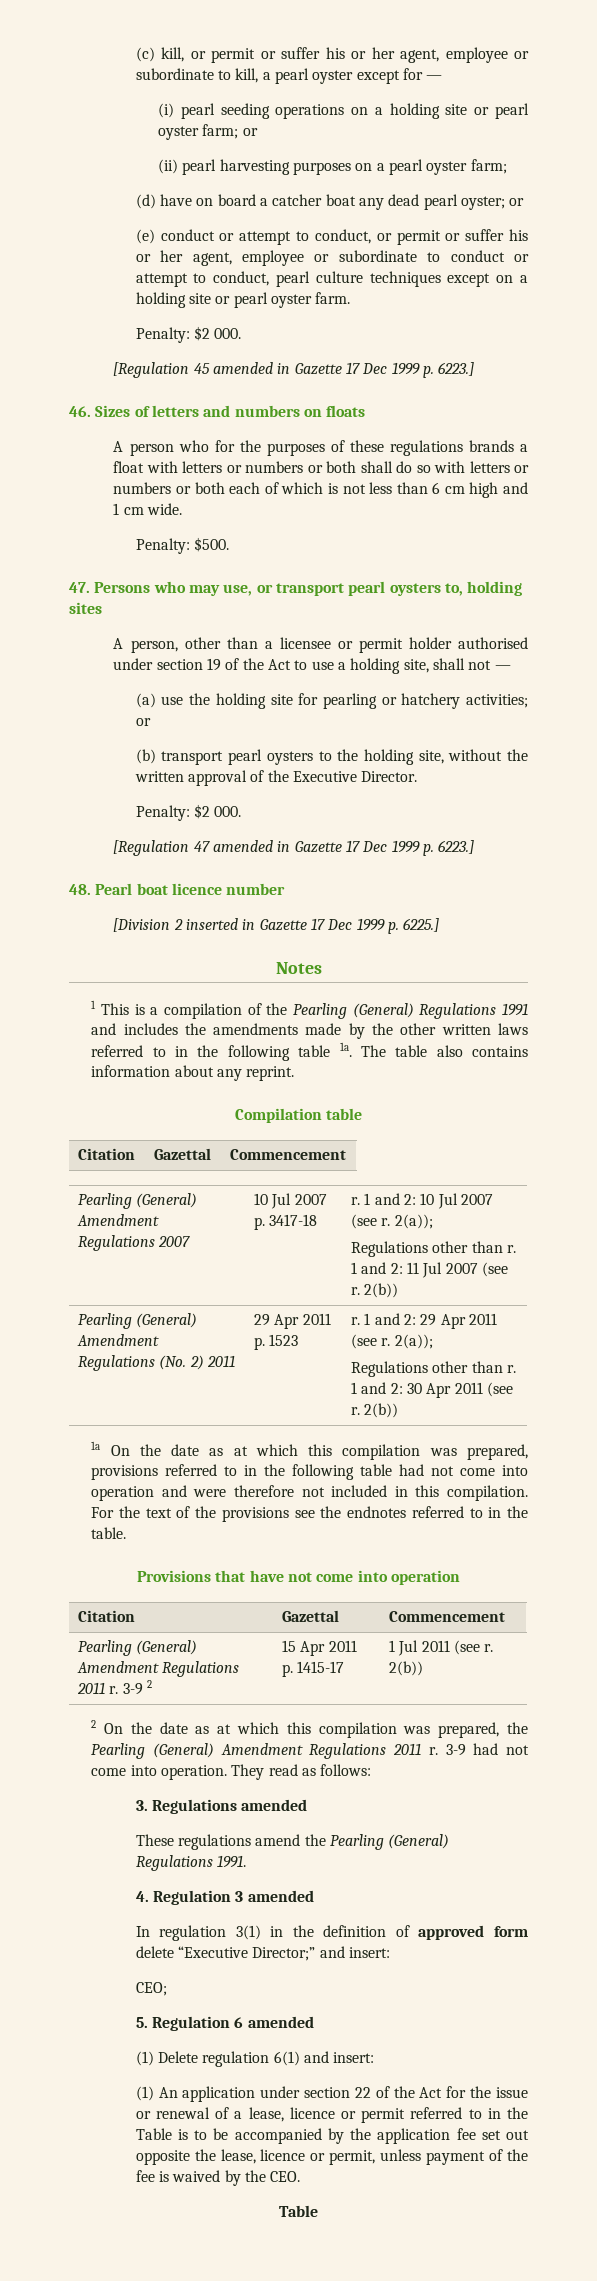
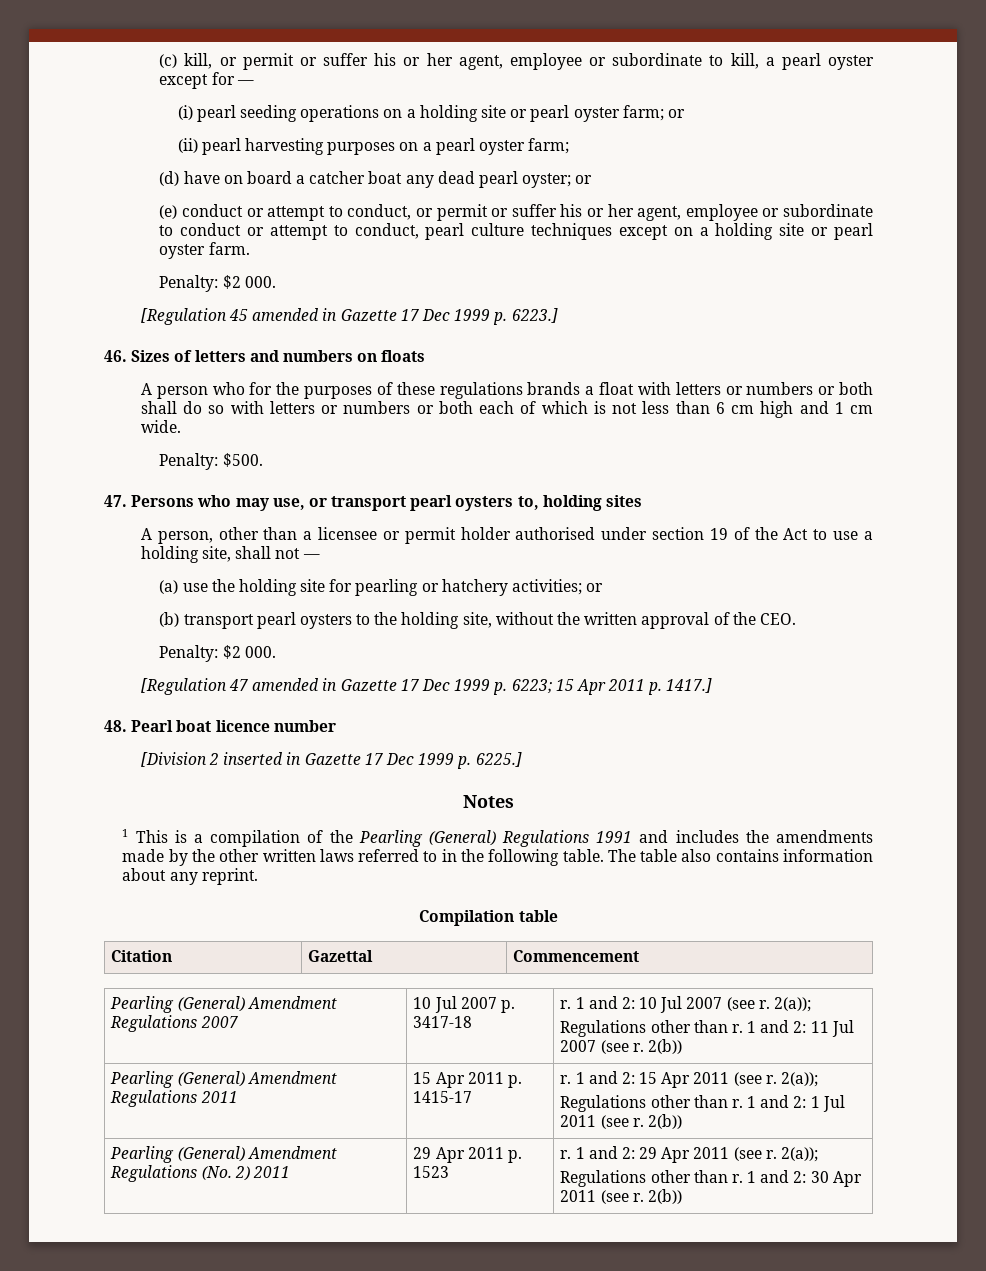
- (b) transport pearl oysters to the holding site, without the written approval of the Executive Director.
+ (b) transport pearl oysters to the holding site, without the written approval of the CEO.
- [Regulation 47 amended in Gazette 17 Dec 1999 p. 6223.]
+ [Regulation 47 amended in Gazette 17 Dec 1999 p. 6223; 15 Apr 2011 p. 1417.]
- 1 This is a compilation of the Pearling (General) Regulations 1991 and includes the amendments made by the other written laws referred to in the following table 1a.
+ 1 This is a compilation of the Pearling (General) Regulations 1991 and includes the amendments made by the other written laws referred to in the following table.
+ Pearling (General) Amendment Regulations 2011 | 15 Apr 2011 p. 1415-17 | r. 1 and 2: 15 Apr 2011 (see r. 2(a));
+ Regulations other than r. 1 and 2: 1 Jul 2011 (see r. 2(b))
- 1a On the date as at which this compilation was prepared, provisions referred to in the following table had not come into operation and were therefore not included in this compilation. For the text of the provisions see the endnotes referred to in the table.
- Provisions that have not come into operation
- Citation | Gazettal | Commencement
- Pearling (General) Amendment Regulations 2011 r. 3-9 2 | 15 Apr 2011 p. 1415-17 | 1 Jul 2011 (see r. 2(b))
- 2 On the date as at which this compilation was prepared, the Pearling (General) Amendment Regulations 2011 r. 3-9 had not come into operation. They read as follows:
- 3. Regulations amended
- These regulations amend the Pearling (General) Regulations 1991.
- 4. Regulation 3 amended
- In regulation 3(1) in the definition of approved form delete “Executive Director;” and insert:
- CEO;
- 5. Regulation 6 amended
- (1) Delete regulation 6(1) and insert:
- (1) An application under section 22 of the Act for the issue or renewal of a lease, licence or permit referred to in the Table is to be accompanied by the application fee set out opposite the lease, licence or permit, unless payment of the fee is waived by the CEO.
- Table

